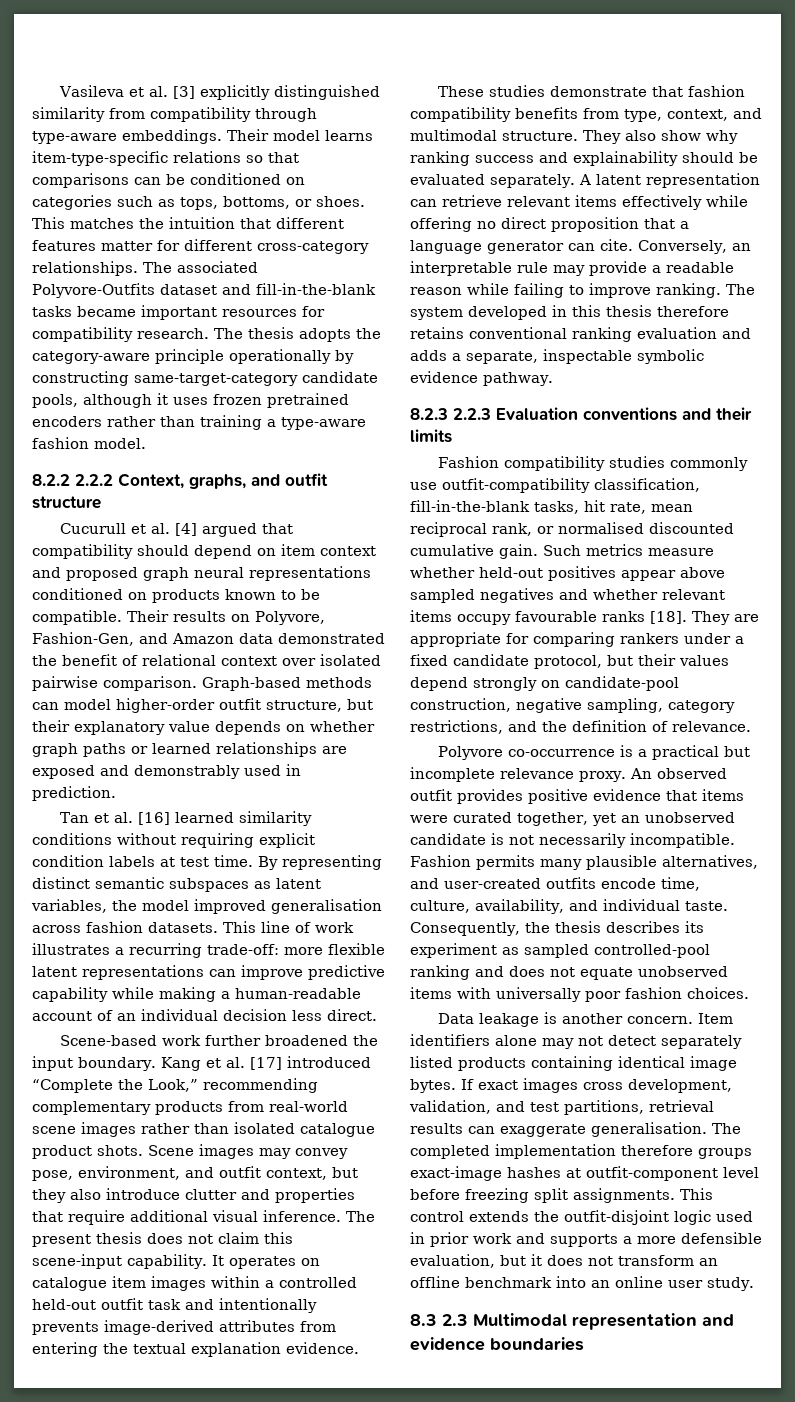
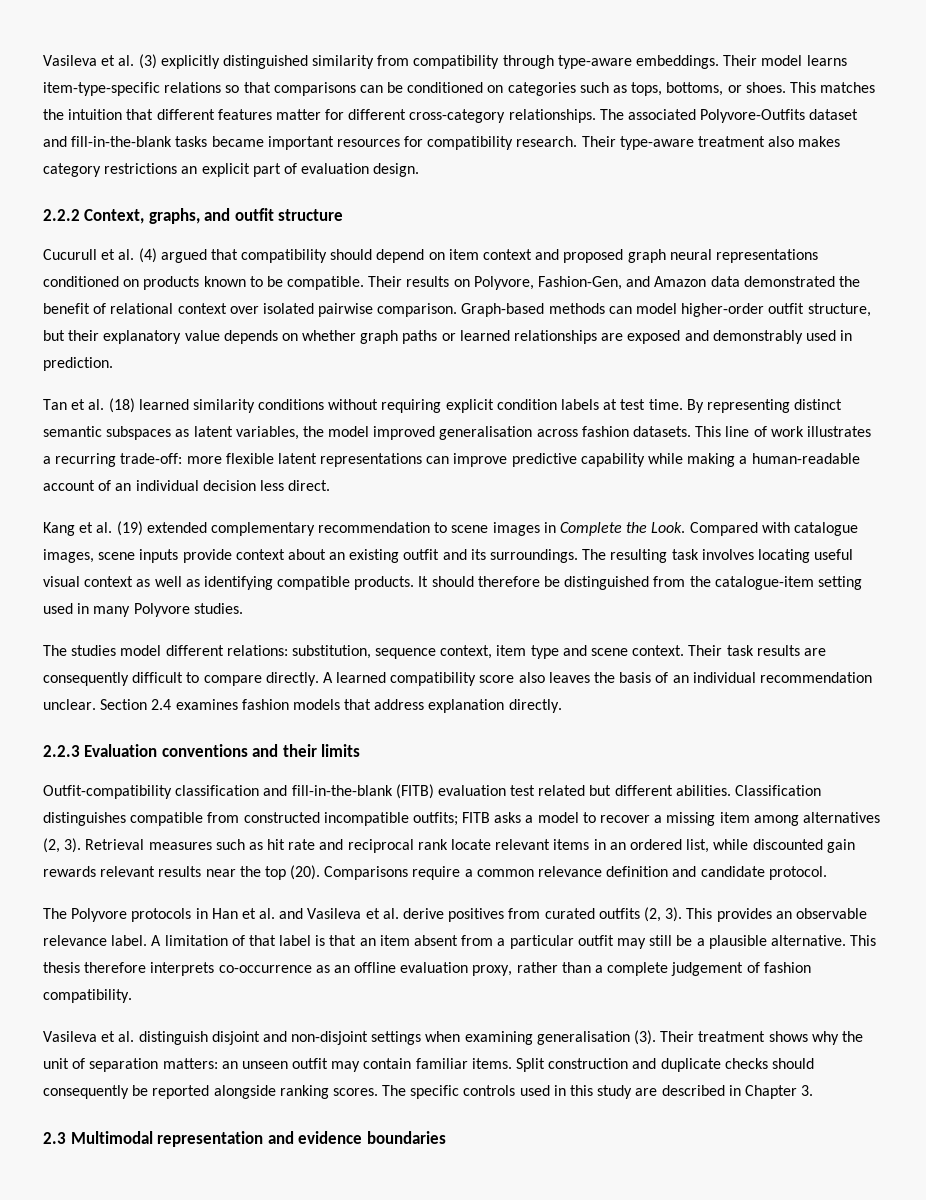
- Vasileva et al. [3] explicitly distinguished similarity from compatibility through type-aware embeddings.
+ Vasileva et al. (3) explicitly distinguished similarity from compatibility through type-aware embeddings.
- The thesis adopts the category-aware principle operationally by constructing same-target-category candidate pools, although it uses frozen pretrained encoders rather than training a type-aware fashion model.
- 8.2.2 2.2.2 Context, graphs, and outfit structure
+ Their type-aware treatment also makes category restrictions an explicit part of evaluation design.
+ 2.2.2 Context, graphs, and outfit structure
- Cucurull et al. [4] argued that compatibility should depend on item context and proposed graph neural representations conditioned on products known to be compatible.
+ Cucurull et al. (4) argued that compatibility should depend on item context and proposed graph neural representations conditioned on products known to be compatible.
- Tan et al. [16] learned similarity conditions without requiring explicit condition labels at test time.
+ Tan et al. (18) learned similarity conditions without requiring explicit condition labels at test time.
- Scene-based work further broadened the input boundary. Kang et al. [17] introduced “Complete the Look,” recommending complementary products from real-world scene images rather than isolated catalogue product shots. Scene images may convey pose, environment, and outfit context, but they also introduce clutter and properties that require additional visual inference. The present thesis does not claim this scene-input capability. It operates on catalogue item images within a controlled held-out outfit task and intentionally prevents image-derived attributes from entering the textual explanation evidence.
- These studies demonstrate that fashion compatibility benefits from type, context, and multimodal structure. They also show why ranking success and explainability should be evaluated separately. A latent representation can retrieve relevant items effectively while offering no direct proposition that a language generator can cite. Conversely, an interpretable rule may provide a readable reason while failing to improve ranking. The system developed in this thesis therefore retains conventional ranking evaluation and adds a separate, inspectable symbolic evidence pathway.
- 8.2.3 2.2.3 Evaluation conventions and their limits
+ Kang et al. (19) extended complementary recommendation to scene images in Complete the Look. Compared with catalogue images, scene inputs provide context about an existing outfit and its surroundings. The resulting task involves locating useful visual context as well as identifying compatible products. It should therefore be distinguished from the catalogue-item setting used in many Polyvore studies.
+ The studies model different relations: substitution, sequence context, item type and scene context. Their task results are consequently difficult to compare directly. A learned compatibility score also leaves the basis of an individual recommendation unclear. Section 2.4 examines fashion models that address explanation directly.
+ 2.2.3 Evaluation conventions and their limits
- Fashion compatibility studies commonly use outfit-compatibility classification, fill-in-the-blank tasks, hit rate, mean reciprocal rank, or normalised discounted cumulative gain. Such metrics measure whether held-out positives appear above sampled negatives and whether relevant items occupy favourable ranks [18]. They are appropriate for comparing rankers under a fixed candidate protocol, but their values depend strongly on candidate-pool construction, negative sampling, category restrictions, and the definition of relevance.
- Polyvore co-occurrence is a practical but incomplete relevance proxy. An observed outfit provides positive evidence that items were curated together, yet an unobserved candidate is not necessarily incompatible. Fashion permits many plausible alternatives, and user-created outfits encode time, culture, availability, and individual taste. Consequently, the thesis describes its experiment as sampled controlled-pool ranking and does not equate unobserved items with universally poor fashion choices.
- Data leakage is another concern. Item identifiers alone may not detect separately listed products containing identical image bytes. If exact images cross development, validation, and test partitions, retrieval results can exaggerate generalisation. The completed implementation therefore groups exact-image hashes at outfit-component level before freezing split assignments. This control extends the outfit-disjoint logic used in prior work and supports a more defensible evaluation, but it does not transform an offline benchmark into an online user study.
- 8.3 2.3 Multimodal representation and evidence boundaries
+ Outfit-compatibility classification and fill-in-the-blank (FITB) evaluation test related but different abilities. Classification distinguishes compatible from constructed incompatible outfits; FITB asks a model to recover a missing item among alternatives (2, 3). Retrieval measures such as hit rate and reciprocal rank locate relevant items in an ordered list, while discounted gain rewards relevant results near the top (20). Comparisons require a common relevance definition and candidate protocol.
+ The Polyvore protocols in Han et al. and Vasileva et al. derive positives from curated outfits (2, 3). This provides an observable relevance label. A limitation of that label is that an item absent from a particular outfit may still be a plausible alternative. This thesis therefore interprets co-occurrence as an offline evaluation proxy, rather than a complete judgement of fashion compatibility.
+ Vasileva et al. distinguish disjoint and non-disjoint settings when examining generalisation (3). Their treatment shows why the unit of separation matters: an unseen outfit may contain familiar items. Split construction and duplicate checks should consequently be reported alongside ranking scores. The specific controls used in this study are described in Chapter 3.
+ 2.3 Multimodal representation and evidence boundaries

